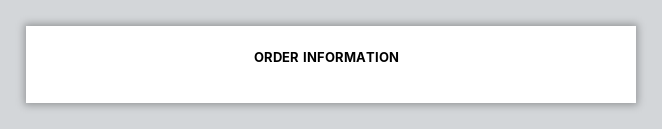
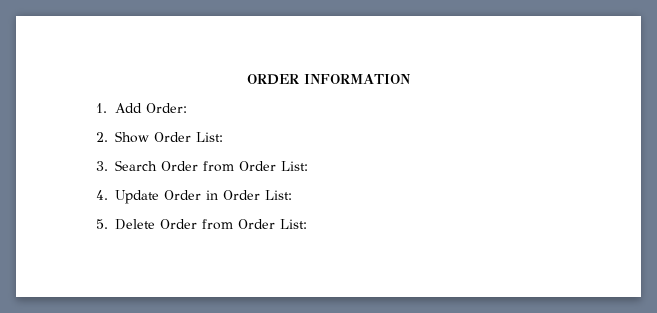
+ 1. Add Order:
+ 2. Show Order List:
+ 3. Search Order from Order List:
+ 4. Update Order in Order List:
+ 5. Delete Order from Order List:

